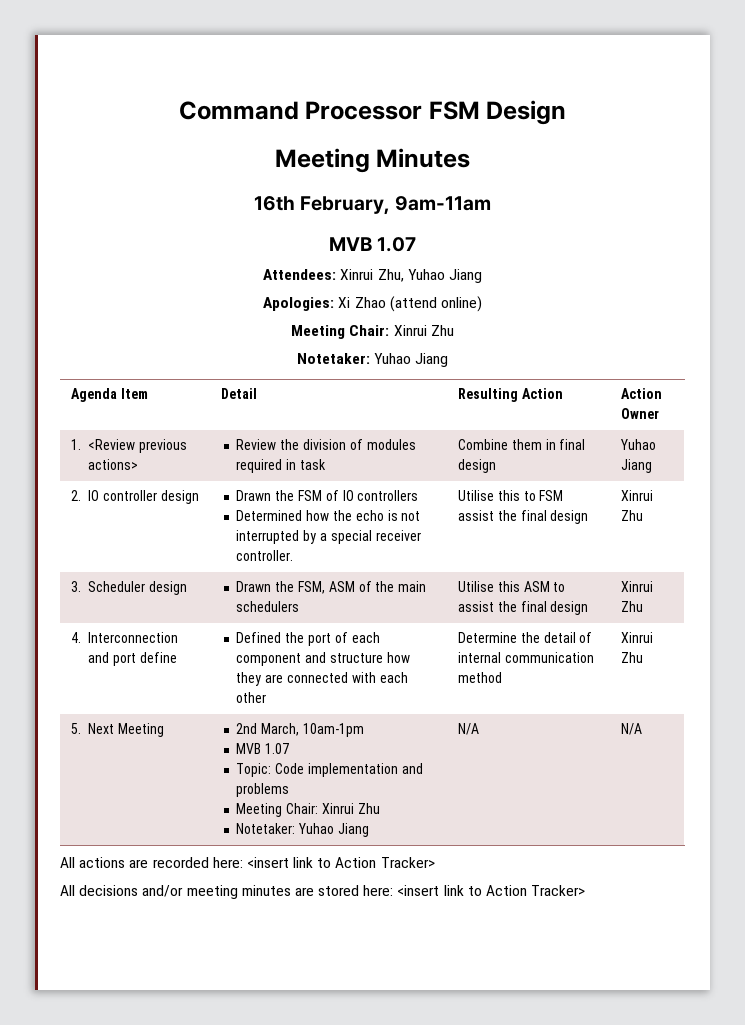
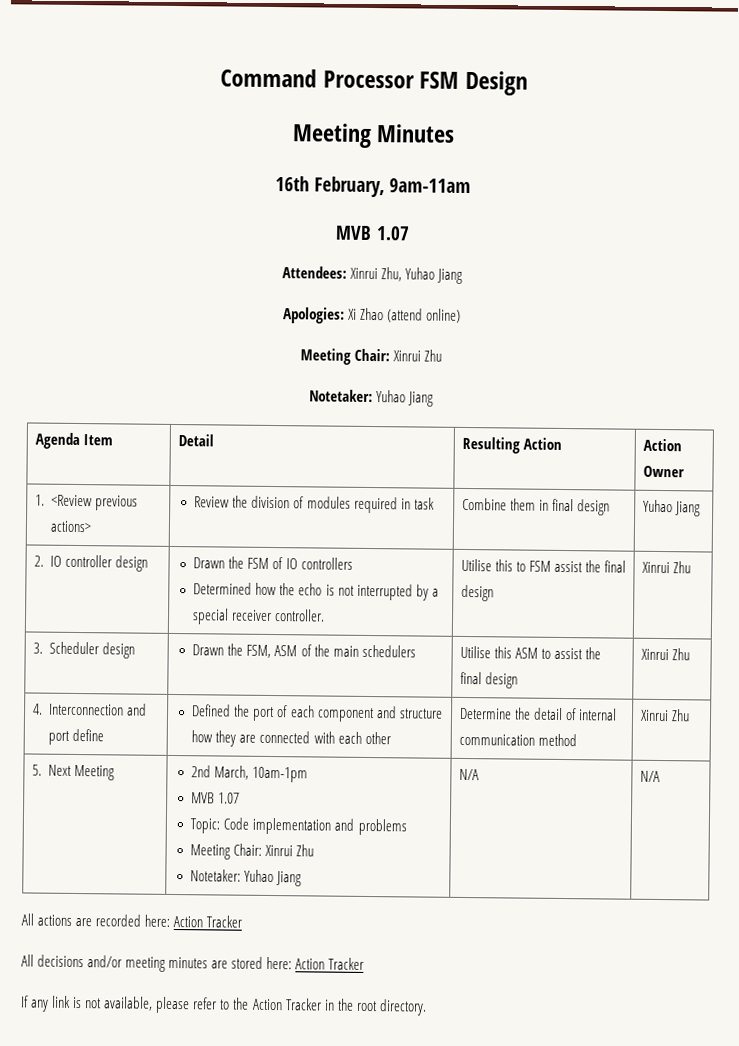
- All actions are recorded here: <insert link to Action Tracker>
+ All actions are recorded here: Action Tracker
- All decisions and/or meeting minutes are stored here: <insert link to Action Tracker>
+ All decisions and/or meeting minutes are stored here: Action Tracker
+ If any link is not available, please refer to the Action Tracker in the root directory.

